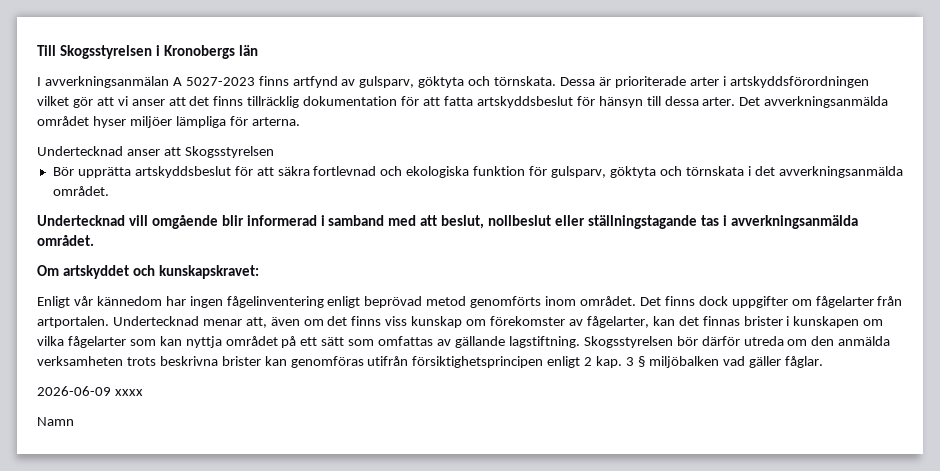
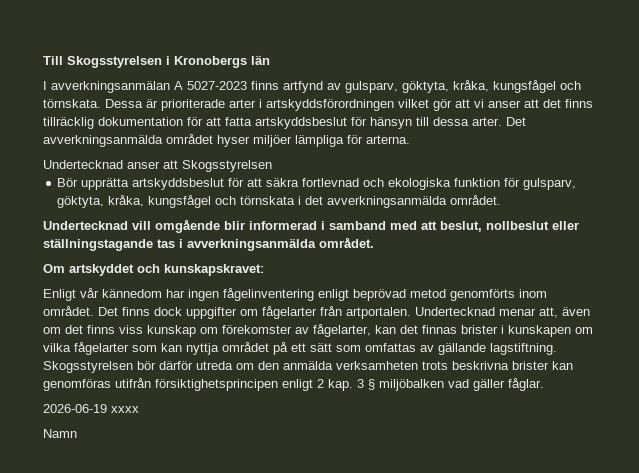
- I avverkningsanmälan A 5027-2023 finns artfynd av gulsparv, göktyta och törnskata.
+ I avverkningsanmälan A 5027-2023 finns artfynd av gulsparv, göktyta, kråka, kungsfågel och törnskata.
- Bör upprätta artskyddsbeslut för att säkra fortlevnad och ekologiska funktion för gulsparv, göktyta och törnskata i det avverkningsanmälda området.
+ Bör upprätta artskyddsbeslut för att säkra fortlevnad och ekologiska funktion för gulsparv, göktyta, kråka, kungsfågel och törnskata i det avverkningsanmälda området.
- 2026-06-09 xxxx
+ 2026-06-19 xxxx

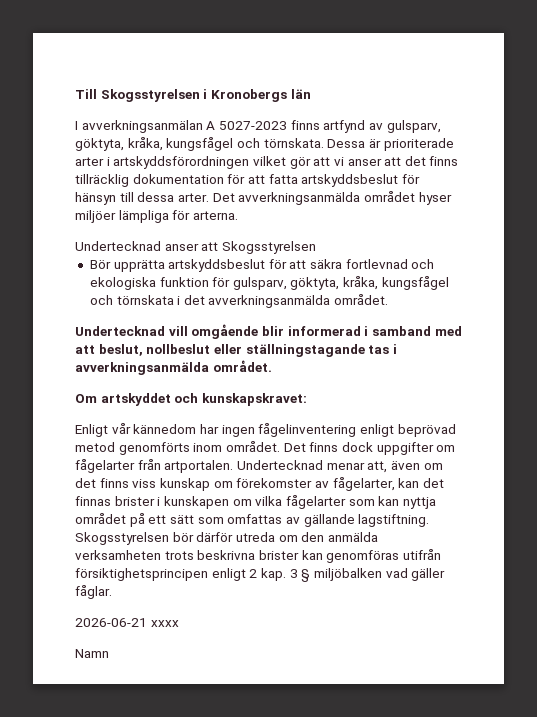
- 2026-06-19 xxxx
+ 2026-06-21 xxxx

